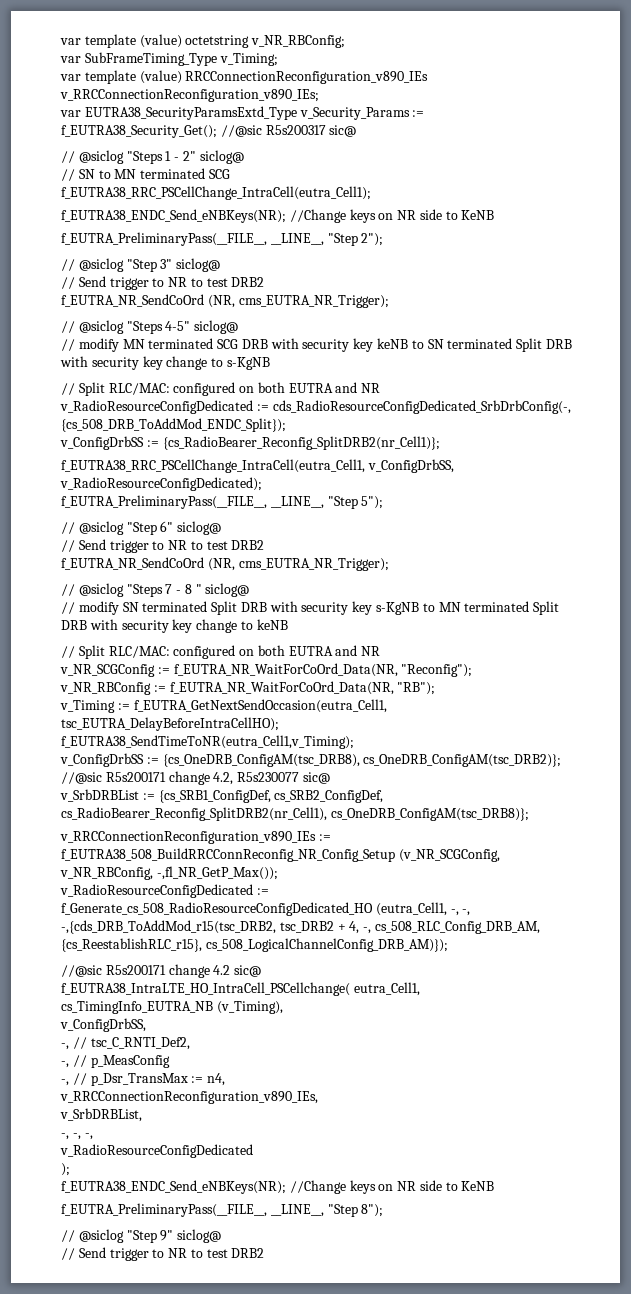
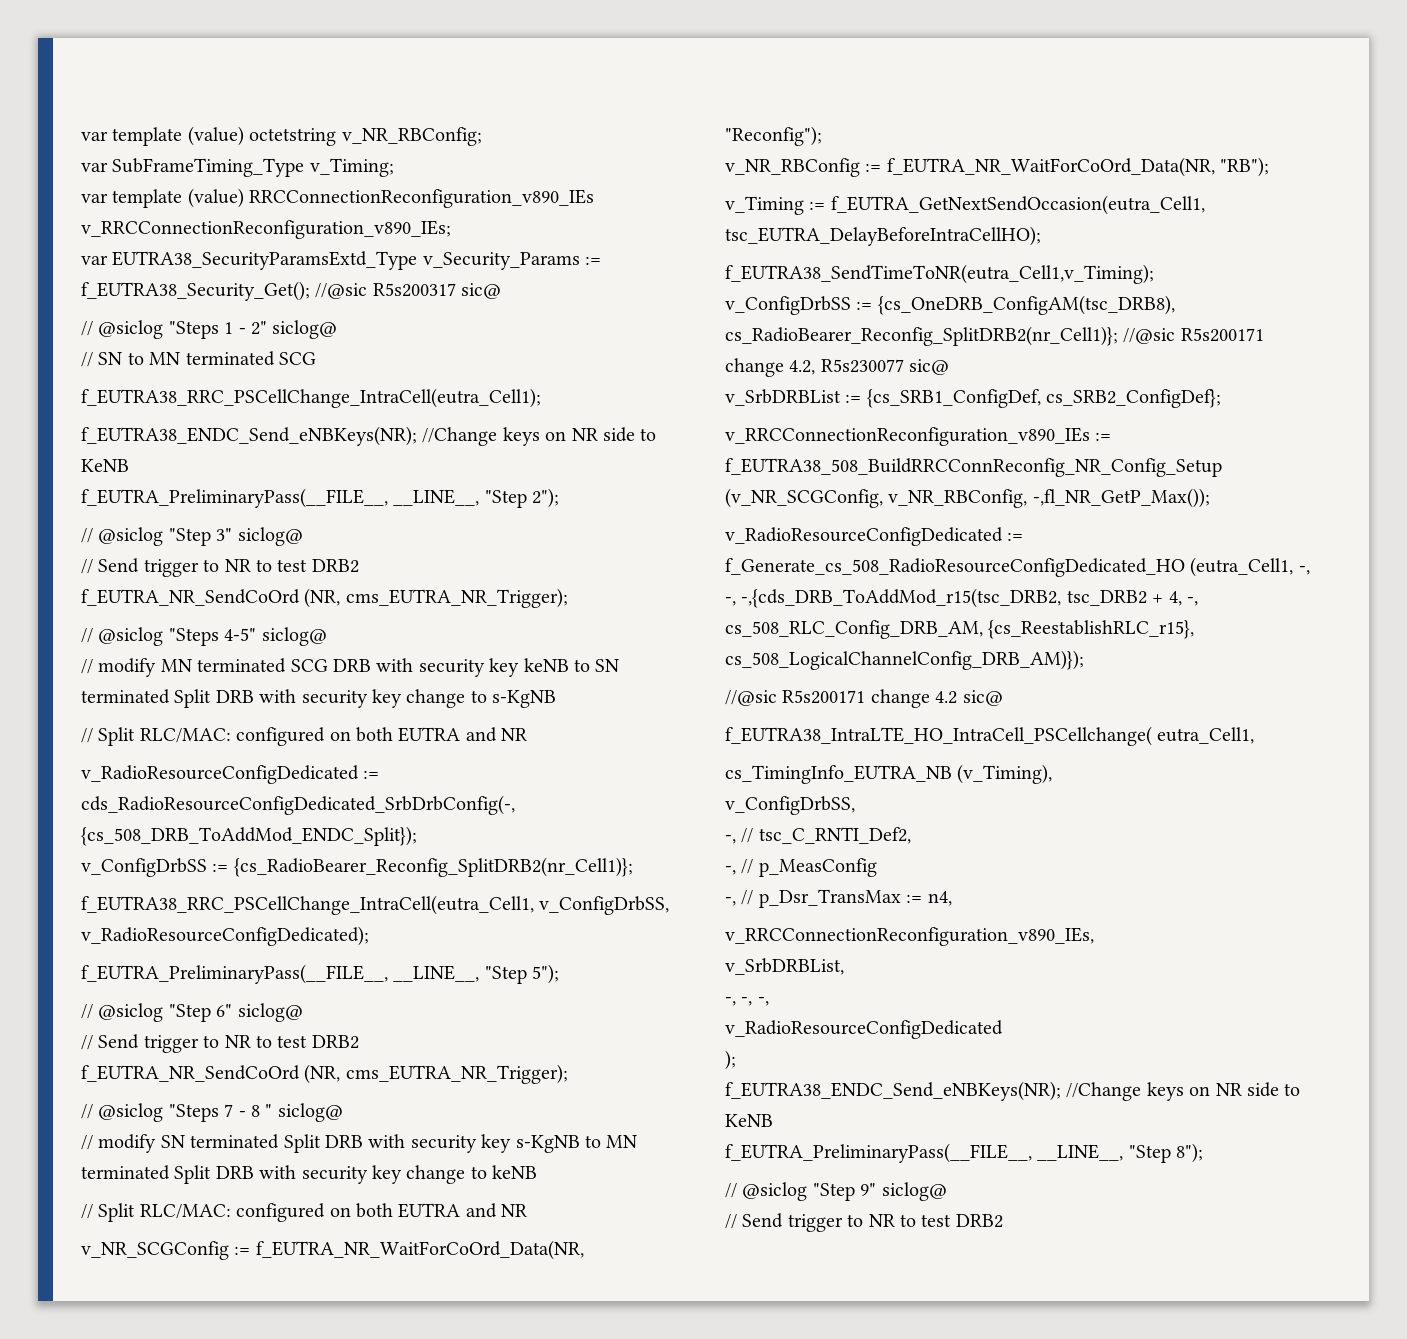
- v_ConfigDrbSS := {cs_OneDRB_ConfigAM(tsc_DRB8), cs_OneDRB_ConfigAM(tsc_DRB2)}; //@sic R5s200171 change 4.2, R5s230077 sic@
+ v_ConfigDrbSS := {cs_OneDRB_ConfigAM(tsc_DRB8), cs_RadioBearer_Reconfig_SplitDRB2(nr_Cell1)}; //@sic R5s200171 change 4.2, R5s230077 sic@
- v_SrbDRBList := {cs_SRB1_ConfigDef, cs_SRB2_ConfigDef, cs_RadioBearer_Reconfig_SplitDRB2(nr_Cell1), cs_OneDRB_ConfigAM(tsc_DRB8)};
+ v_SrbDRBList := {cs_SRB1_ConfigDef, cs_SRB2_ConfigDef};

